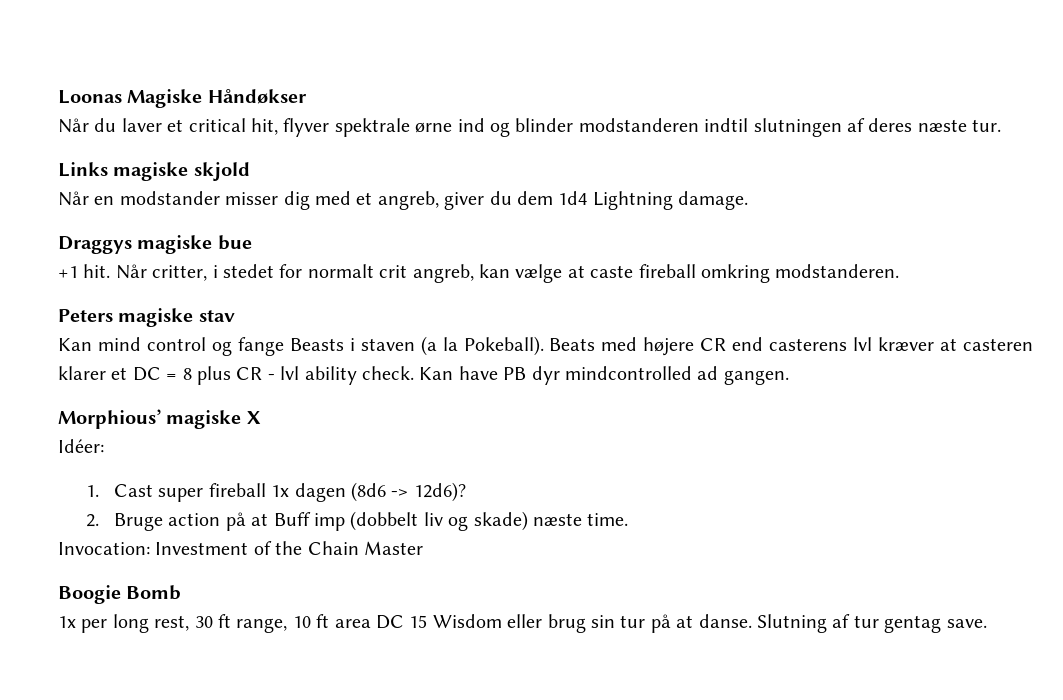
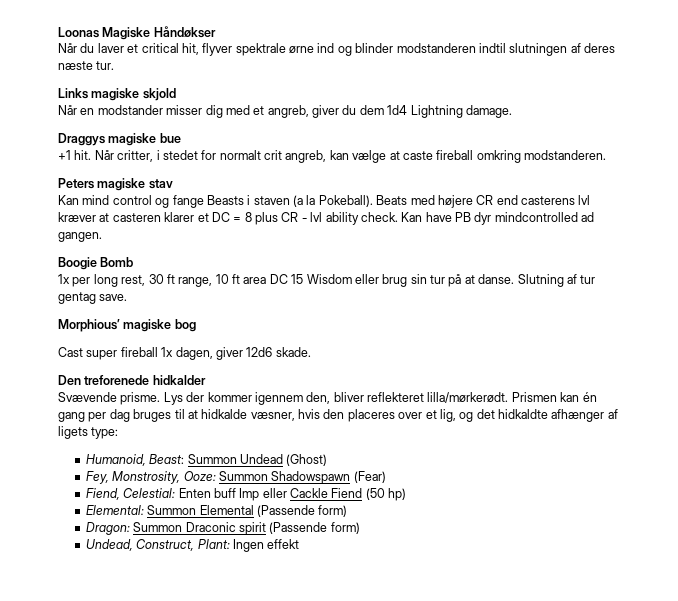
- Morphious’ magiske X
- Idéer:
- 1. Cast super fireball 1x dagen (8d6 -> 12d6)?
- 2. Bruge action på at Buff imp (dobbelt liv og skade) næste time.
- Invocation: Investment of the Chain Master
+ Morphious’ magiske bog
+ Cast super fireball 1x dagen, giver 12d6 skade.
+ Den treforenede hidkalder
+ Svævende prisme. Lys der kommer igennem den, bliver reflekteret lilla/mørkerødt. Prismen kan én gang per dag bruges til at hidkalde væsner, hvis den placeres over et lig, og det hidkaldte afhænger af ligets type:
+ Humanoid, Beast: Summon Undead (Ghost)
+ Fey, Monstrosity, Ooze: Summon Shadowspawn (Fear)
+ Fiend, Celestial: Enten buff Imp eller Cackle Fiend (50 hp)
+ Elemental: Summon Elemental (Passende form)
+ Dragon: Summon Draconic spirit (Passende form)
+ Undead, Construct, Plant: Ingen effekt

